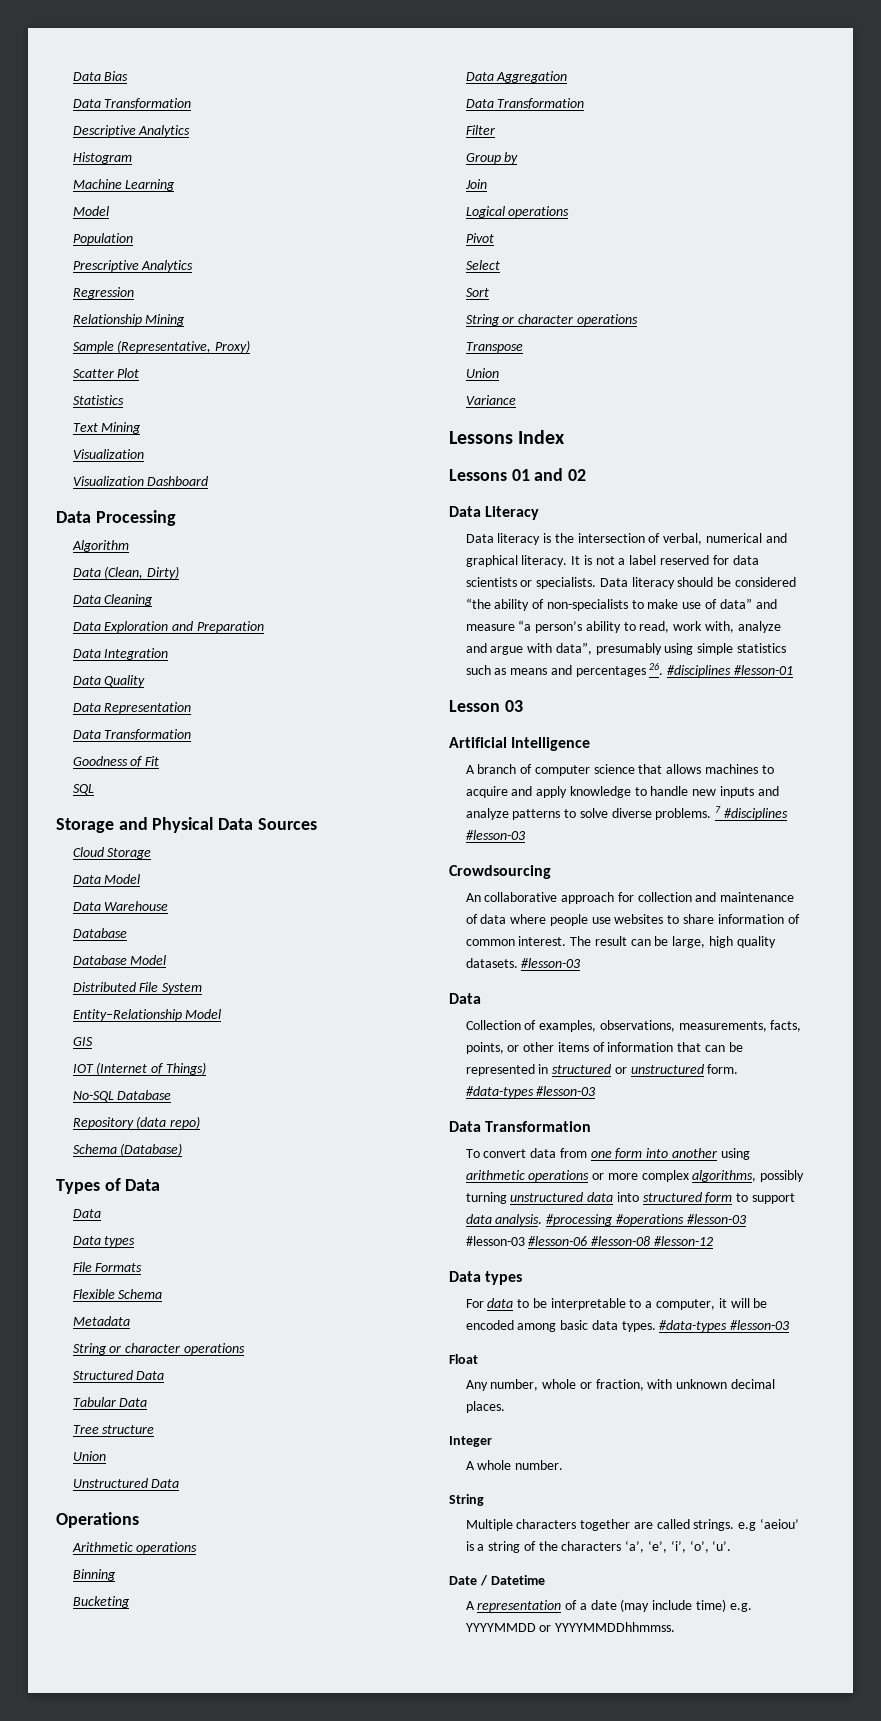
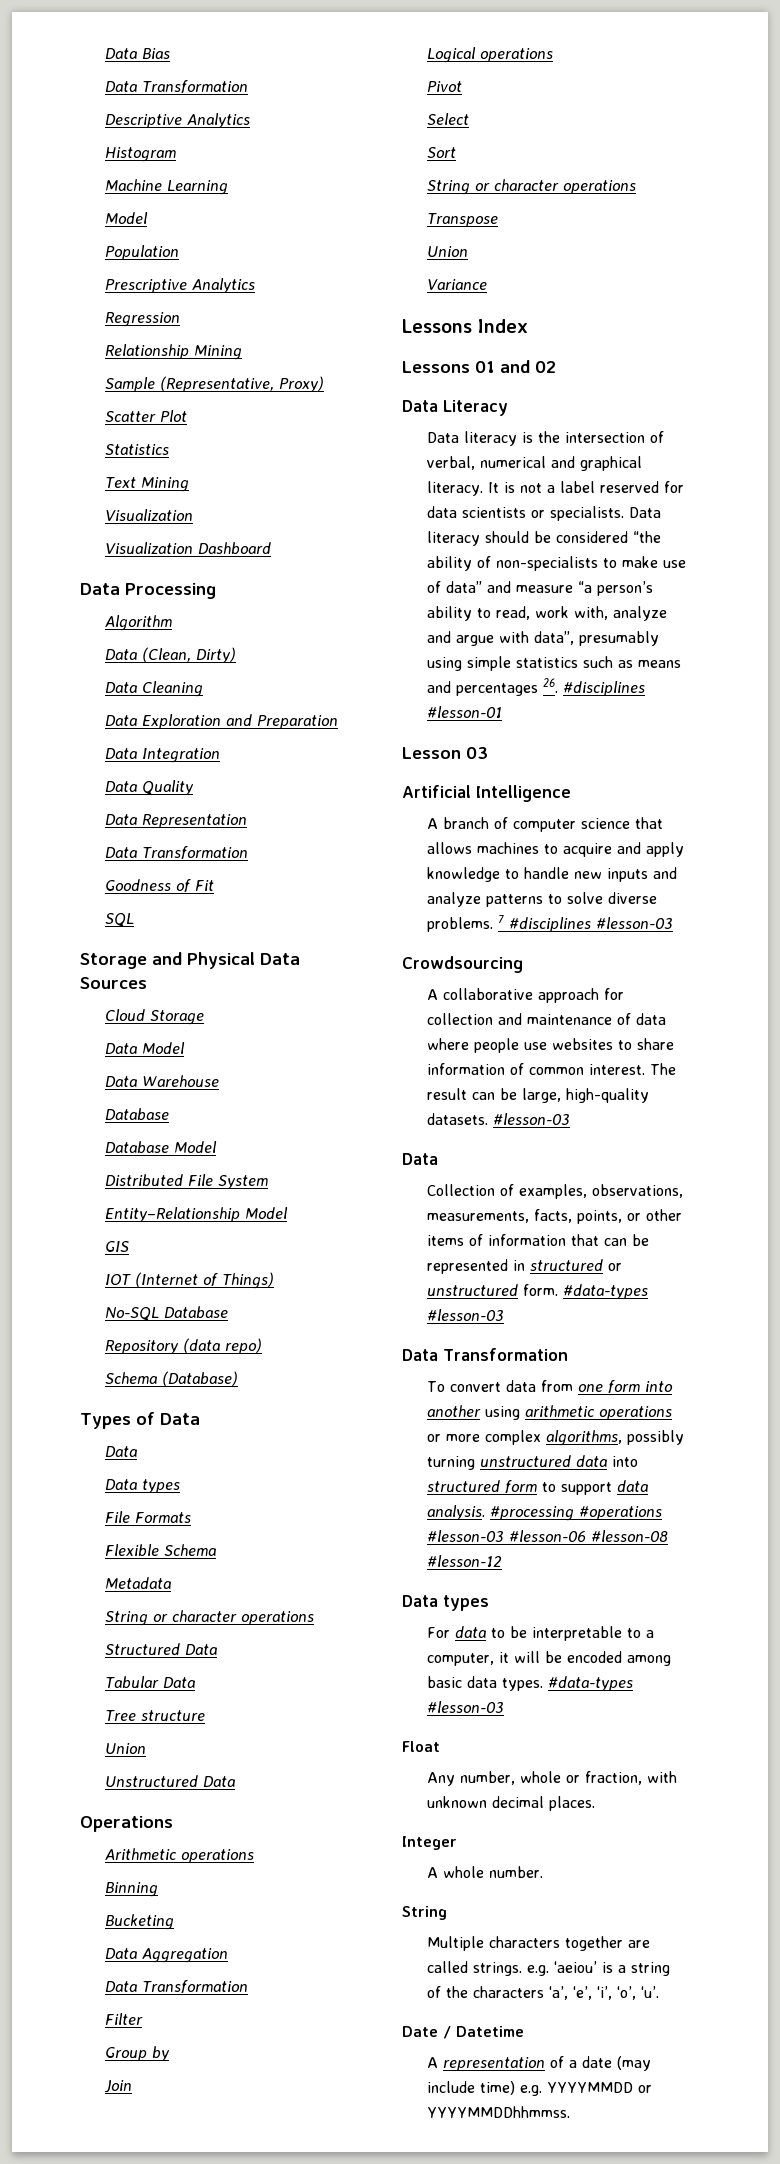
- An collaborative approach for collection and maintenance of data where people use websites to share information of common interest.
+ A collaborative approach for collection and maintenance of data where people use websites to share information of common interest.
- The result can be large, high quality datasets.
+ The result can be large, high-quality datasets.
- #processing #operations #lesson-03 #lesson-03 #lesson-06 #lesson-08 #lesson-12
+ #processing #operations #lesson-03 #lesson-06 #lesson-08 #lesson-12
- Multiple characters together are called strings. e.g ‘aeiou’ is a string of the characters ‘a’, ‘e’, ‘i’, ‘o’, ‘u’.
+ Multiple characters together are called strings. e.g. ‘aeiou’ is a string of the characters ‘a’, ‘e’, ‘i’, ‘o’, ‘u’.

